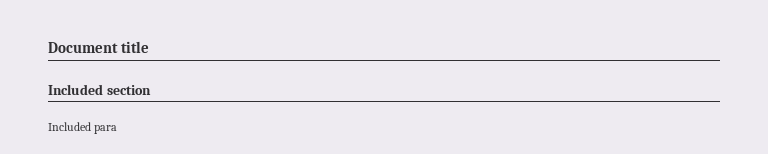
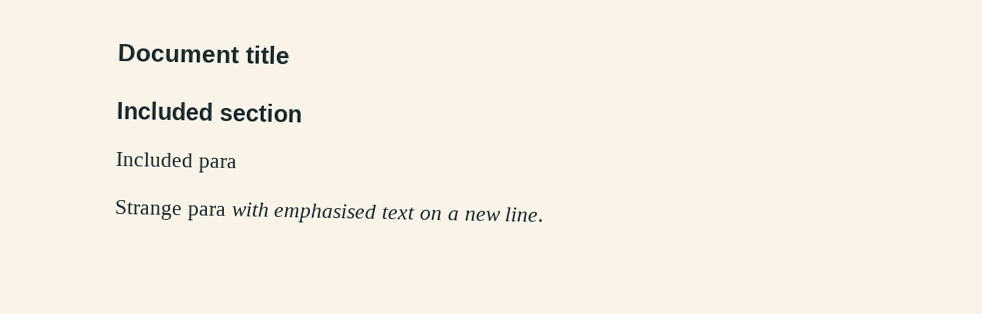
+ Strange para with emphasised text on a new line.

